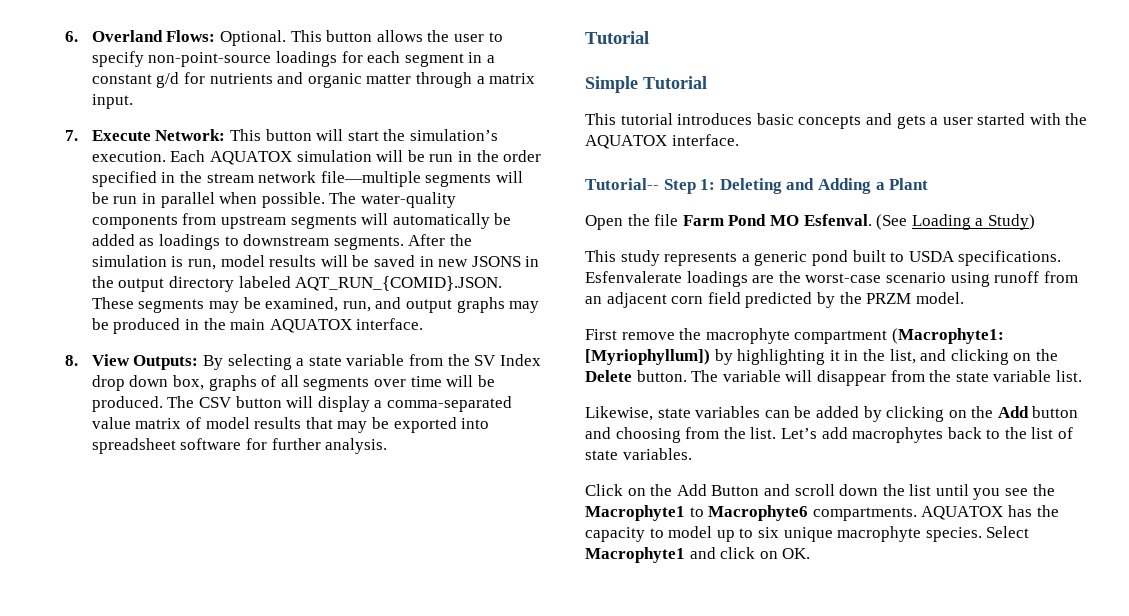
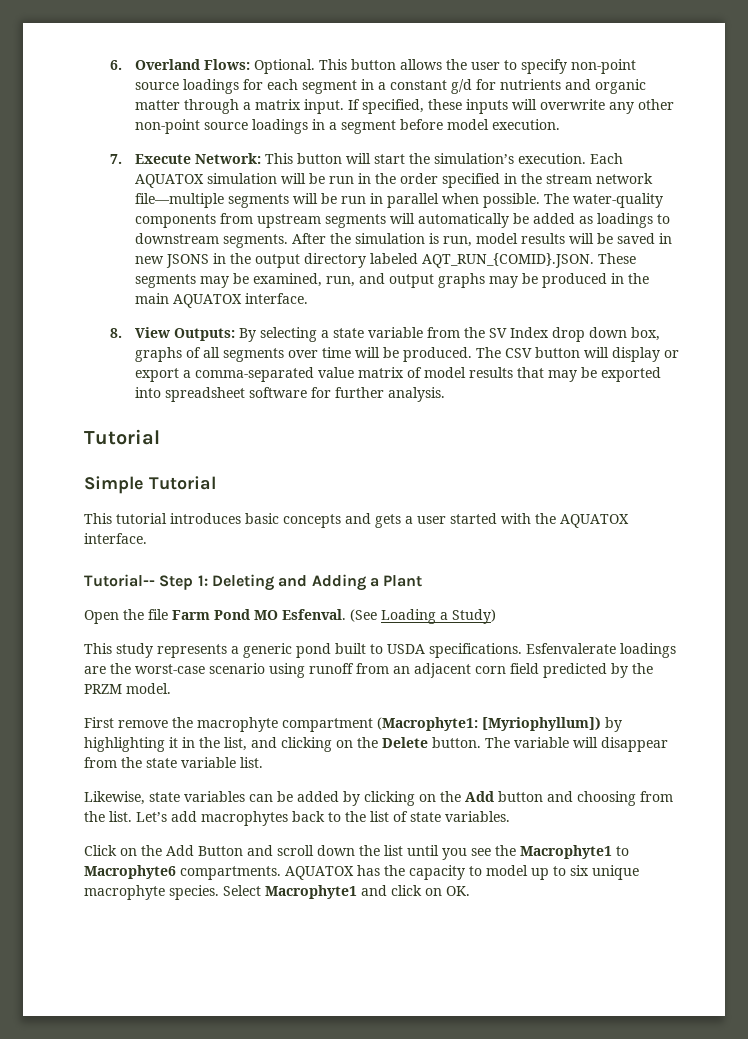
- This button allows the user to specify non-point-source loadings for each segment in a constant g/d for nutrients and organic matter through a matrix input.
+ This button allows the user to specify non-point source loadings for each segment in a constant g/d for nutrients and organic matter through a matrix input. If specified, these inputs will overwrite any other non-point source loadings in a segment before model execution.
- The CSV button will display a comma-separated value matrix of model results that may be exported into spreadsheet software for further analysis.
+ The CSV button will display or export a comma-separated value matrix of model results that may be exported into spreadsheet software for further analysis.

